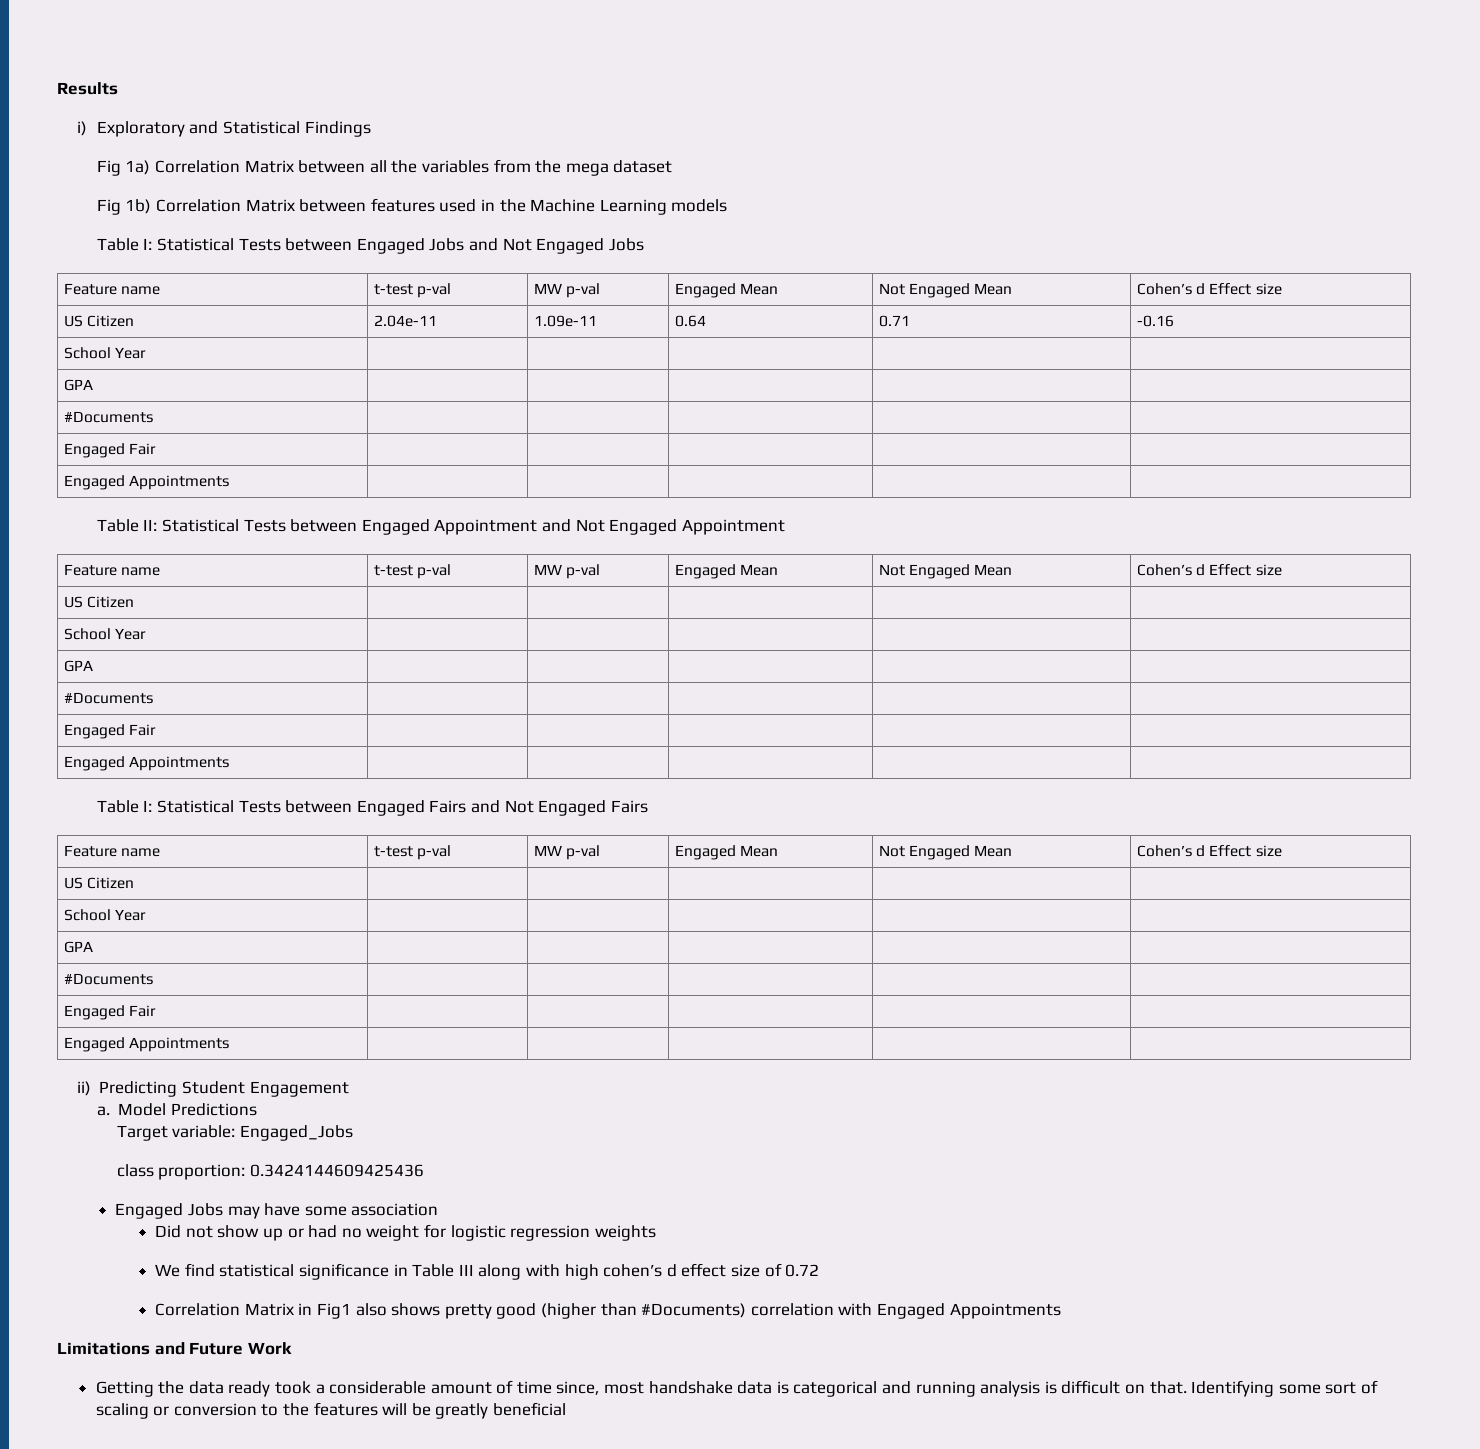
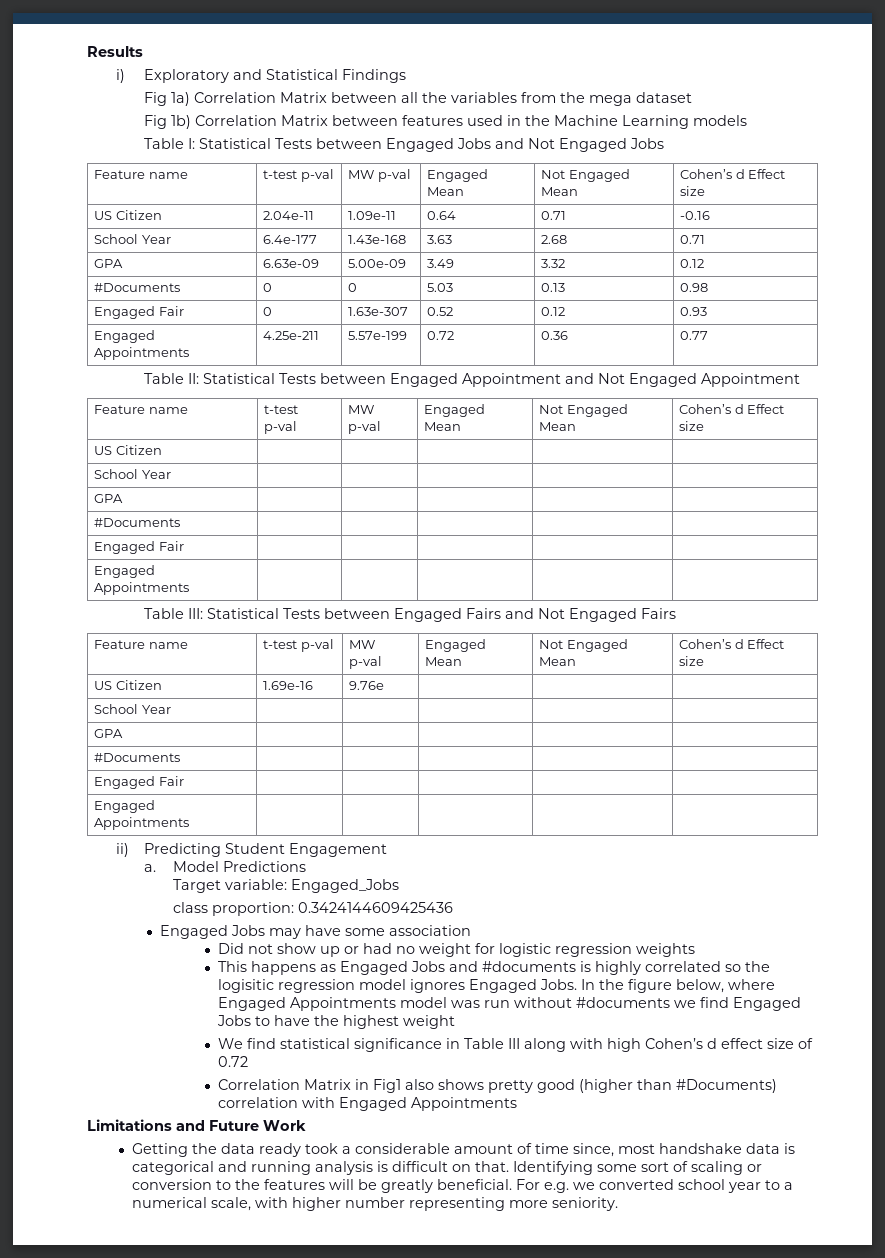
  US Citizen | 2.04e-11 | 1.09e-11 | 0.64 | 0.71 | -0.16
- School Year | | | | |
- GPA | | | | |
- #Documents | | | | |
- Engaged Fair | | | | |
- Engaged Appointments | | | | |
+ School Year | 6.4e-177 | 1.43e-168 | 3.63 | 2.68 | 0.71
+ GPA | 6.63e-09 | 5.00e-09 | 3.49 | 3.32 | 0.12
+ #Documents | 0 | 0 | 5.03 | 0.13 | 0.98
+ Engaged Fair | 0 | 1.63e-307 | 0.52 | 0.12 | 0.93
+ Engaged Appointments | 4.25e-211 | 5.57e-199 | 0.72 | 0.36 | 0.77
- Table I: Statistical Tests between Engaged Fairs and Not Engaged Fairs
+ Table III: Statistical Tests between Engaged Fairs and Not Engaged Fairs
  Feature name | t-test p-val | MW p-val | Engaged Mean | Not Engaged Mean | Cohen’s d Effect size
- US Citizen | | | | |
+ US Citizen | 1.69e-16 | 9.76e | | |
+ This happens as Engaged Jobs and #documents is highly correlated so the logisitic regression model ignores Engaged Jobs. In the figure below, where Engaged Appointments model was run without #documents we find Engaged Jobs to have the highest weight
- We find statistical significance in Table III along with high cohen’s d effect size of 0.72
+ We find statistical significance in Table III along with high Cohen’s d effect size of 0.72
- Identifying some sort of scaling or conversion to the features will be greatly beneficial
+ Identifying some sort of scaling or conversion to the features will be greatly beneficial. For e.g. we converted school year to a numerical scale, with higher number representing more seniority.

